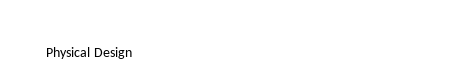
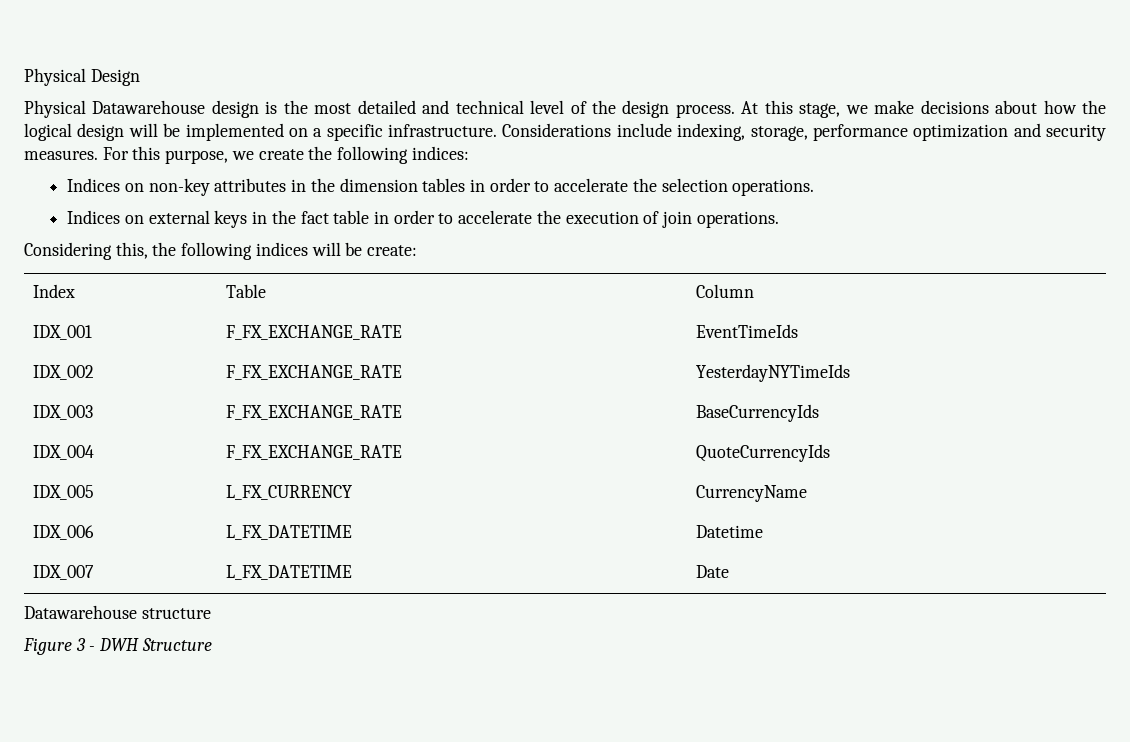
+ Physical Datawarehouse design is the most detailed and technical level of the design process. At this stage, we make decisions about how the logical design will be implemented on a specific infrastructure. Considerations include indexing, storage, performance optimization and security measures. For this purpose, we create the following indices:
+ Indices on non-key attributes in the dimension tables in order to accelerate the selection operations.
+ Indices on external keys in the fact table in order to accelerate the execution of join operations.
+ Considering this, the following indices will be create:
+ Index | Table | Column
+ IDX_001 | F_FX_EXCHANGE_RATE | EventTimeIds
+ IDX_002 | F_FX_EXCHANGE_RATE | YesterdayNYTimeIds
+ IDX_003 | F_FX_EXCHANGE_RATE | BaseCurrencyIds
+ IDX_004 | F_FX_EXCHANGE_RATE | QuoteCurrencyIds
+ IDX_005 | L_FX_CURRENCY | CurrencyName
+ IDX_006 | L_FX_DATETIME | Datetime
+ IDX_007 | L_FX_DATETIME | Date
+ Datawarehouse structure
+ Figure 3 - DWH Structure

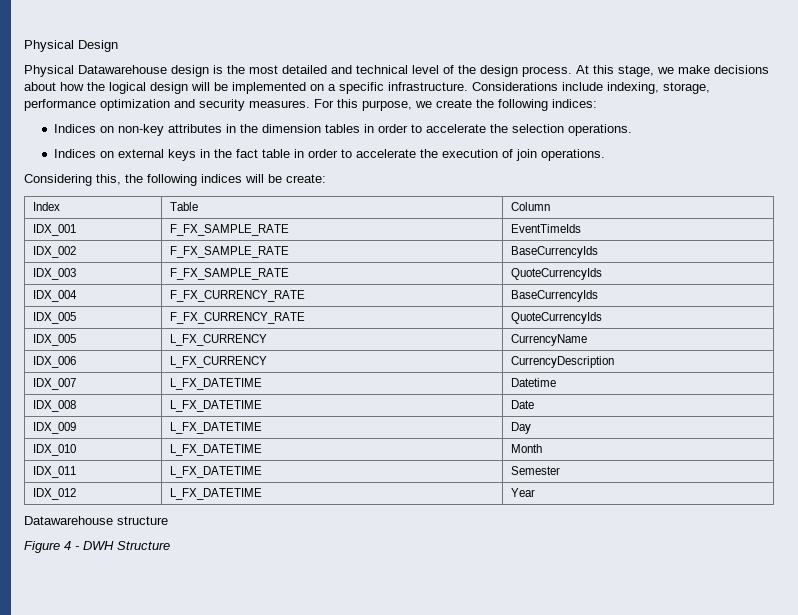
- IDX_001 | F_FX_EXCHANGE_RATE | EventTimeIds
+ IDX_001 | F_FX_SAMPLE_RATE | EventTimeIds
- IDX_002 | F_FX_EXCHANGE_RATE | YesterdayNYTimeIds
+ IDX_002 | F_FX_SAMPLE_RATE | BaseCurrencyIds
- IDX_003 | F_FX_EXCHANGE_RATE | BaseCurrencyIds
- IDX_004 | F_FX_EXCHANGE_RATE | QuoteCurrencyIds
+ IDX_003 | F_FX_SAMPLE_RATE | QuoteCurrencyIds
+ IDX_004 | F_FX_CURRENCY_RATE | BaseCurrencyIds
+ IDX_005 | F_FX_CURRENCY_RATE | QuoteCurrencyIds
- IDX_006 | L_FX_DATETIME | Datetime
+ IDX_006 | L_FX_CURRENCY | CurrencyDescription
- IDX_007 | L_FX_DATETIME | Date
+ IDX_007 | L_FX_DATETIME | Datetime
+ IDX_008 | L_FX_DATETIME | Date
+ IDX_009 | L_FX_DATETIME | Day
+ IDX_010 | L_FX_DATETIME | Month
+ IDX_011 | L_FX_DATETIME | Semester
+ IDX_012 | L_FX_DATETIME | Year
- Figure 3 - DWH Structure
+ Figure 4 - DWH Structure

